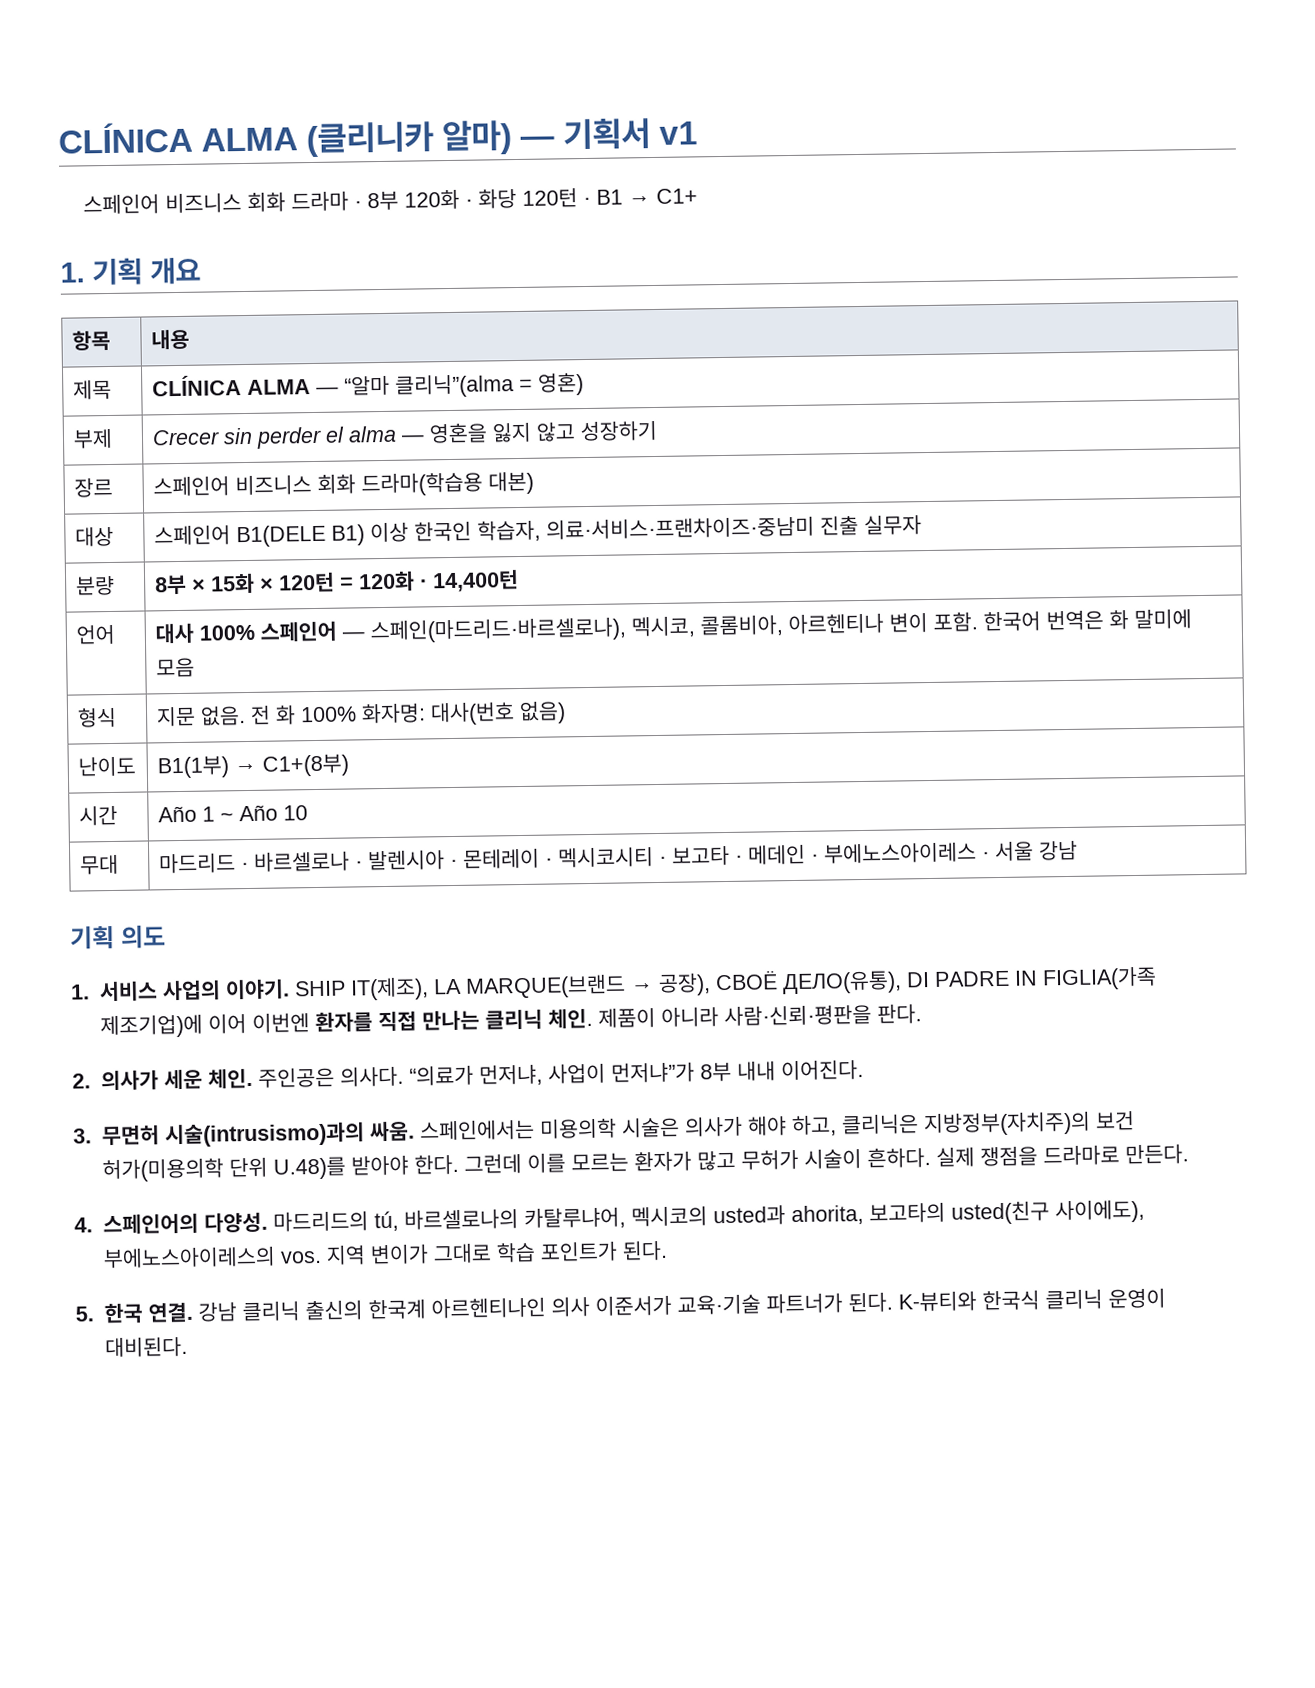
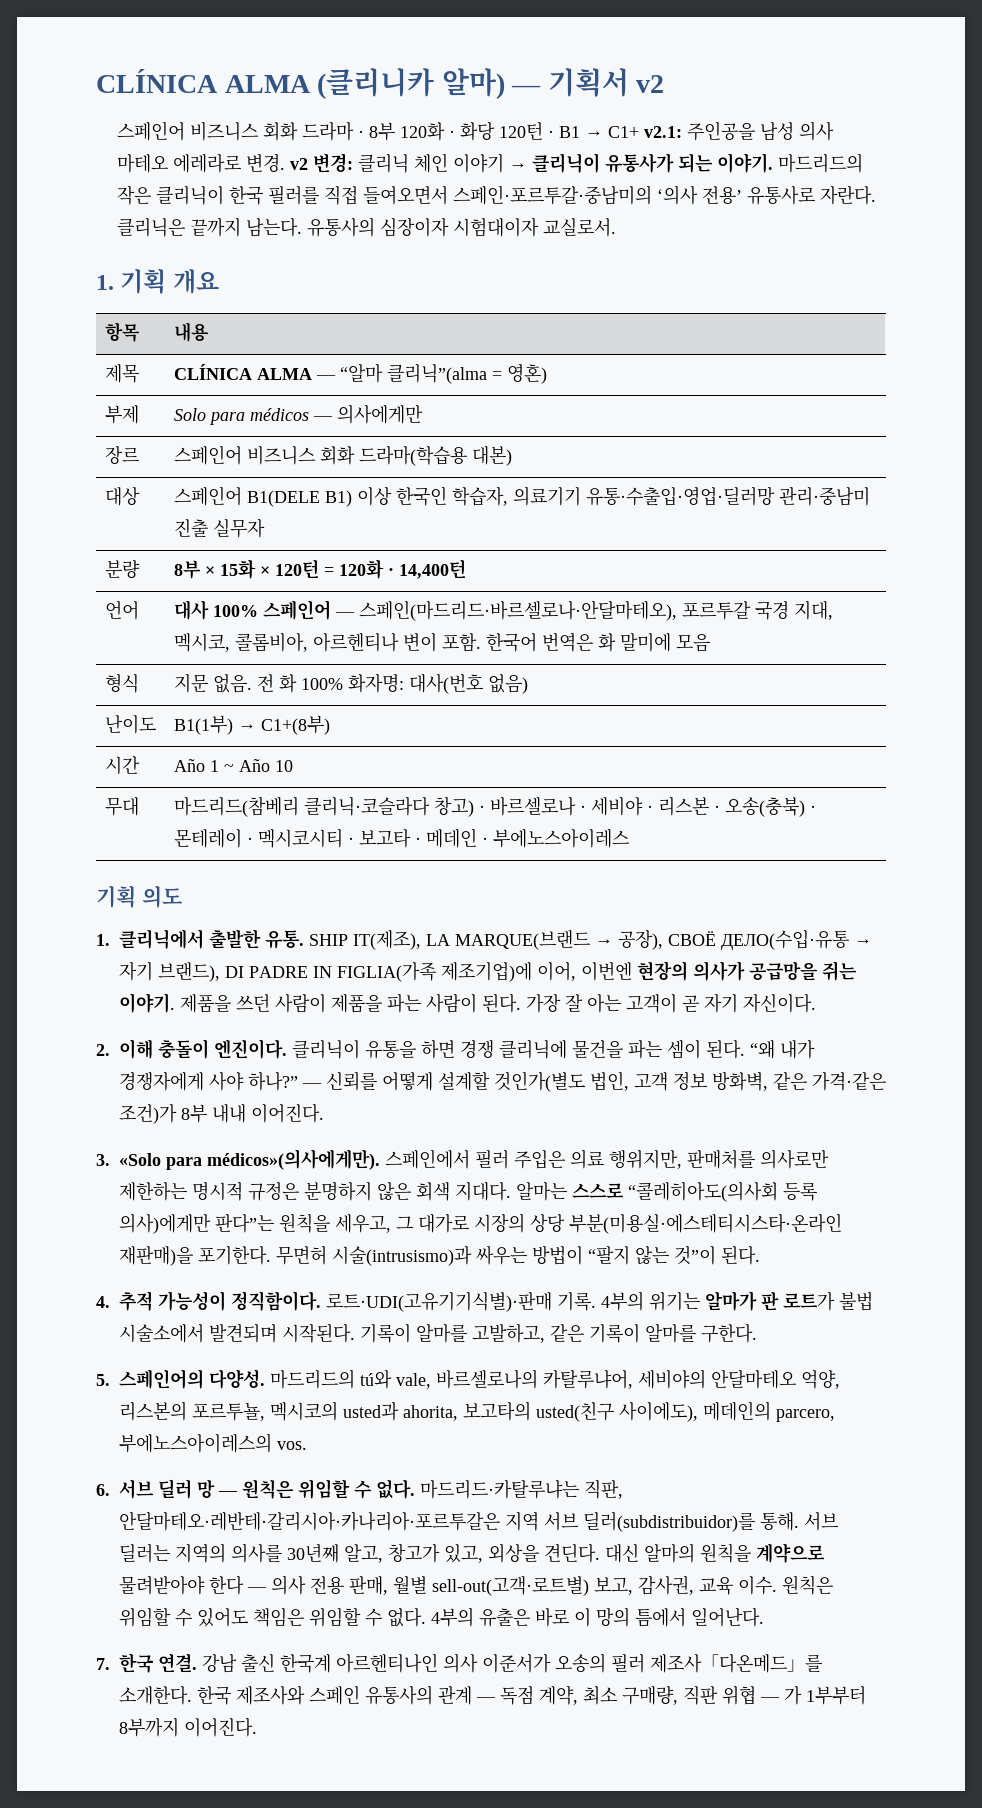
- CLÍNICA ALMA (클리니카 알마) — 기획서 v1
+ CLÍNICA ALMA (클리니카 알마) — 기획서 v2
- 스페인어 비즈니스 회화 드라마 · 8부 120화 · 화당 120턴 · B1 → C1+
+ 스페인어 비즈니스 회화 드라마 · 8부 120화 · 화당 120턴 · B1 → C1+ v2.1: 주인공을 남성 의사 마테오 에레라로 변경. v2 변경: 클리닉 체인 이야기 → 클리닉이 유통사가 되는 이야기. 마드리드의 작은 클리닉이 한국 필러를 직접 들여오면서 스페인·포르투갈·중남미의 ‘의사 전용’ 유통사로 자란다. 클리닉은 끝까지 남는다. 유통사의 심장이자 시험대이자 교실로서.
- 부제 | Crecer sin perder el alma — 영혼을 잃지 않고 성장하기
+ 부제 | Solo para médicos — 의사에게만
- 대상 | 스페인어 B1(DELE B1) 이상 한국인 학습자, 의료·서비스·프랜차이즈·중남미 진출 실무자
+ 대상 | 스페인어 B1(DELE B1) 이상 한국인 학습자, 의료기기 유통·수출입·영업·딜러망 관리·중남미 진출 실무자
- 언어 | 대사 100% 스페인어 — 스페인(마드리드·바르셀로나), 멕시코, 콜롬비아, 아르헨티나 변이 포함. 한국어 번역은 화 말미에 모음
+ 언어 | 대사 100% 스페인어 — 스페인(마드리드·바르셀로나·안달마테오), 포르투갈 국경 지대, 멕시코, 콜롬비아, 아르헨티나 변이 포함. 한국어 번역은 화 말미에 모음
- 무대 | 마드리드 · 바르셀로나 · 발렌시아 · 몬테레이 · 멕시코시티 · 보고타 · 메데인 · 부에노스아이레스 · 서울 강남
+ 무대 | 마드리드(참베리 클리닉·코슬라다 창고) · 바르셀로나 · 세비야 · 리스본 · 오송(충북) · 몬테레이 · 멕시코시티 · 보고타 · 메데인 · 부에노스아이레스
- 1. 서비스 사업의 이야기.
+ 1. 클리닉에서 출발한 유통.
- SHIP IT(제조), LA MARQUE(브랜드 → 공장), СВОЁ ДЕЛО(유통), DI PADRE IN FIGLIA(가족 제조기업)에 이어 이번엔 환자를 직접 만나는 클리닉 체인. 제품이 아니라 사람·신뢰·평판을 판다.
- 2. 의사가 세운 체인. 주인공은 의사다. “의료가 먼저냐, 사업이 먼저냐”가 8부 내내 이어진다.
- 3. 무면허 시술(intrusismo)과의 싸움. 스페인에서는 미용의학 시술은 의사가 해야 하고, 클리닉은 지방정부(자치주)의 보건 허가(미용의학 단위 U.48)를 받아야 한다. 그런데 이를 모르는 환자가 많고 무허가 시술이 흔하다. 실제 쟁점을 드라마로 만든다.
- 4. 스페인어의 다양성. 마드리드의 tú, 바르셀로나의 카탈루냐어, 멕시코의 usted과 ahorita, 보고타의 usted(친구 사이에도), 부에노스아이레스의 vos. 지역 변이가 그대로 학습 포인트가 된다.
- 5. 한국 연결.
+ SHIP IT(제조), LA MARQUE(브랜드 → 공장), СВОЁ ДЕЛО(수입·유통 → 자기 브랜드), DI PADRE IN FIGLIA(가족 제조기업)에 이어, 이번엔 현장의 의사가 공급망을 쥐는 이야기. 제품을 쓰던 사람이 제품을 파는 사람이 된다. 가장 잘 아는 고객이 곧 자기 자신이다.
+ 2. 이해 충돌이 엔진이다. 클리닉이 유통을 하면 경쟁 클리닉에 물건을 파는 셈이 된다. “왜 내가 경쟁자에게 사야 하나?” — 신뢰를 어떻게 설계할 것인가(별도 법인, 고객 정보 방화벽, 같은 가격·같은 조건)가 8부 내내 이어진다.
+ 3. «Solo para médicos»(의사에게만). 스페인에서 필러 주입은 의료 행위지만, 판매처를 의사로만 제한하는 명시적 규정은 분명하지 않은 회색 지대다. 알마는 스스로 “콜레히아도(의사회 등록 의사)에게만 판다”는 원칙을 세우고, 그 대가로 시장의 상당 부분(미용실·에스테티시스타·온라인 재판매)을 포기한다. 무면허 시술(intrusismo)과 싸우는 방법이 “팔지 않는 것”이 된다.
+ 4. 추적 가능성이 정직함이다. 로트·UDI(고유기기식별)·판매 기록. 4부의 위기는 알마가 판 로트가 불법 시술소에서 발견되며 시작된다. 기록이 알마를 고발하고, 같은 기록이 알마를 구한다.
+ 5. 스페인어의 다양성. 마드리드의 tú와 vale, 바르셀로나의 카탈루냐어, 세비야의 안달마테오 억양, 리스본의 포르투뇰, 멕시코의 usted과 ahorita, 보고타의 usted(친구 사이에도), 메데인의 parcero, 부에노스아이레스의 vos.
+ 6. 서브 딜러 망 — 원칙은 위임할 수 없다. 마드리드·카탈루냐는 직판, 안달마테오·레반테·갈리시아·카나리아·포르투갈은 지역 서브 딜러(subdistribuidor)를 통해. 서브 딜러는 지역의 의사를 30년째 알고, 창고가 있고, 외상을 견딘다. 대신 알마의 원칙을 계약으로 물려받아야 한다 — 의사 전용 판매, 월별 sell-out(고객·로트별) 보고, 감사권, 교육 이수. 원칙은 위임할 수 있어도 책임은 위임할 수 없다. 4부의 유출은 바로 이 망의 틈에서 일어난다.
+ 7. 한국 연결.
- 강남 클리닉 출신의 한국계 아르헨티나인 의사 이준서가 교육·기술 파트너가 된다. K-뷰티와 한국식 클리닉 운영이 대비된다.
+ 강남 출신 한국계 아르헨티나인 의사 이준서가 오송의 필러 제조사「다온메드」를 소개한다. 한국 제조사와 스페인 유통사의 관계 — 독점 계약, 최소 구매량, 직판 위협 — 가 1부부터 8부까지 이어진다.

